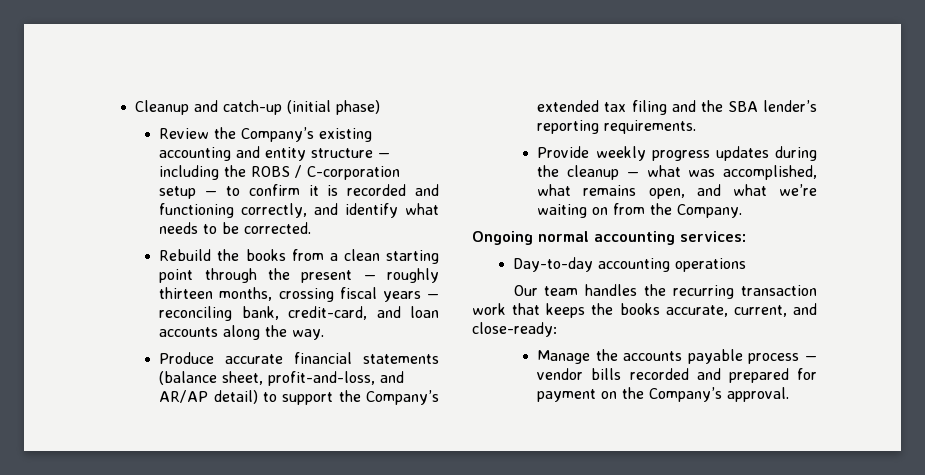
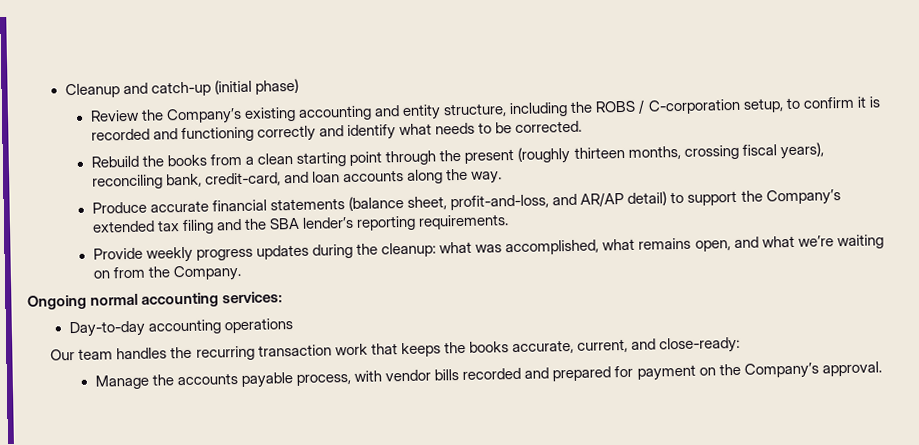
- Review the Company’s existing accounting and entity structure — including the ROBS / C-corporation setup — to confirm it is recorded and functioning correctly, and identify what needs to be corrected.
+ Review the Company’s existing accounting and entity structure, including the ROBS / C-corporation setup, to confirm it is recorded and functioning correctly and identify what needs to be corrected.
- Rebuild the books from a clean starting point through the present — roughly thirteen months, crossing fiscal years — reconciling bank, credit-card, and loan accounts along the way.
+ Rebuild the books from a clean starting point through the present (roughly thirteen months, crossing fiscal years), reconciling bank, credit-card, and loan accounts along the way.
- Provide weekly progress updates during the cleanup — what was accomplished, what remains open, and what we’re waiting on from the Company.
+ Provide weekly progress updates during the cleanup: what was accomplished, what remains open, and what we’re waiting on from the Company.
- Manage the accounts payable process — vendor bills recorded and prepared for payment on the Company’s approval.
+ Manage the accounts payable process, with vendor bills recorded and prepared for payment on the Company’s approval.

